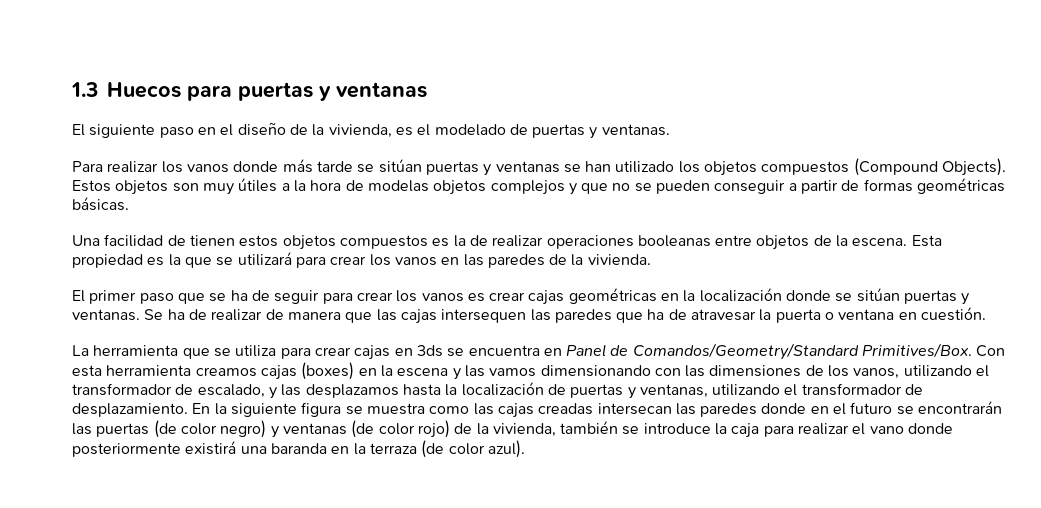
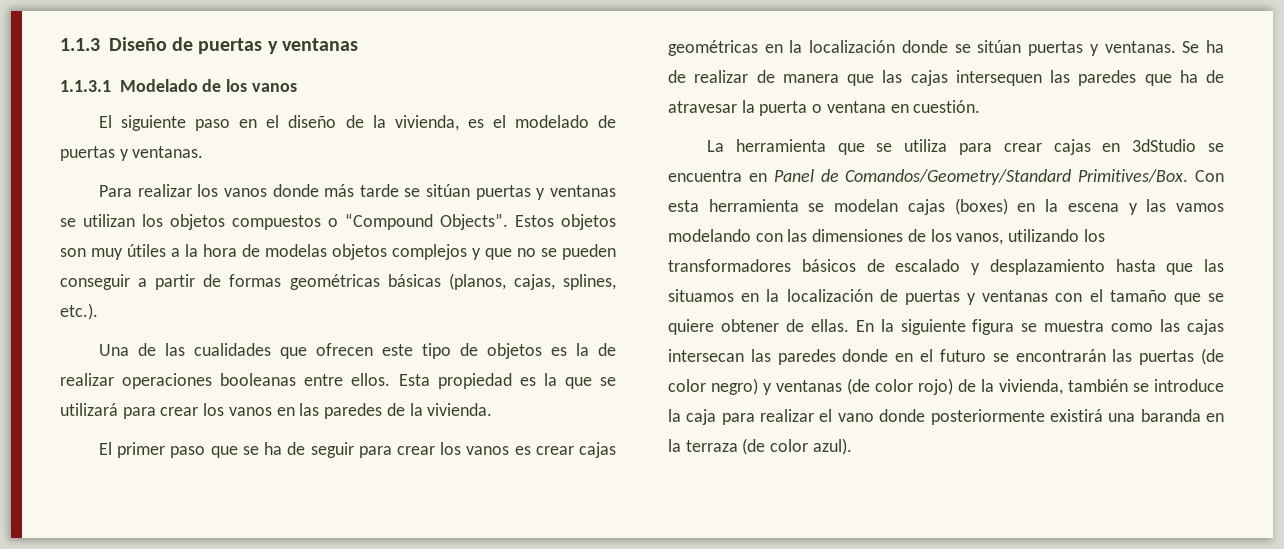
- 1.3 Huecos para puertas y ventanas
+ 1.1.3 Diseño de puertas y ventanas
+ 1.1.3.1 Modelado de los vanos
- Para realizar los vanos donde más tarde se sitúan puertas y ventanas se han utilizado los objetos compuestos (Compound Objects).
+ Para realizar los vanos donde más tarde se sitúan puertas y ventanas se utilizan los objetos compuestos o “Compound Objects”.
- Estos objetos son muy útiles a la hora de modelas objetos complejos y que no se pueden conseguir a partir de formas geométricas básicas.
- Una facilidad de tienen estos objetos compuestos es la de realizar operaciones booleanas entre objetos de la escena.
+ Estos objetos son muy útiles a la hora de modelas objetos complejos y que no se pueden conseguir a partir de formas geométricas básicas (planos, cajas, splines, etc.).
+ Una de las cualidades que ofrecen este tipo de objetos es la de realizar operaciones booleanas entre ellos.
- La herramienta que se utiliza para crear cajas en 3ds se encuentra en Panel de Comandos/Geometry/Standard Primitives/Box.
+ La herramienta que se utiliza para crear cajas en 3dStudio se encuentra en Panel de Comandos/Geometry/Standard Primitives/Box.
- Con esta herramienta creamos cajas (boxes) en la escena y las vamos dimensionando con las dimensiones de los vanos, utilizando el transformador de escalado, y las desplazamos hasta la localización de puertas y ventanas, utilizando el transformador de desplazamiento.
+ Con esta herramienta se modelan cajas (boxes) en la escena y las vamos modelando con las dimensiones de los vanos, utilizando los transformadores básicos de escalado y desplazamiento hasta que las situamos en la localización de puertas y ventanas con el tamaño que se quiere obtener de ellas.
- En la siguiente figura se muestra como las cajas creadas intersecan las paredes donde en el futuro se encontrarán las puertas (de color negro) y ventanas (de color rojo) de la vivienda, también se introduce la caja para realizar el vano donde posteriormente existirá una baranda en la terraza (de color azul).
+ En la siguiente figura se muestra como las cajas intersecan las paredes donde en el futuro se encontrarán las puertas (de color negro) y ventanas (de color rojo) de la vivienda, también se introduce la caja para realizar el vano donde posteriormente existirá una baranda en la terraza (de color azul).

